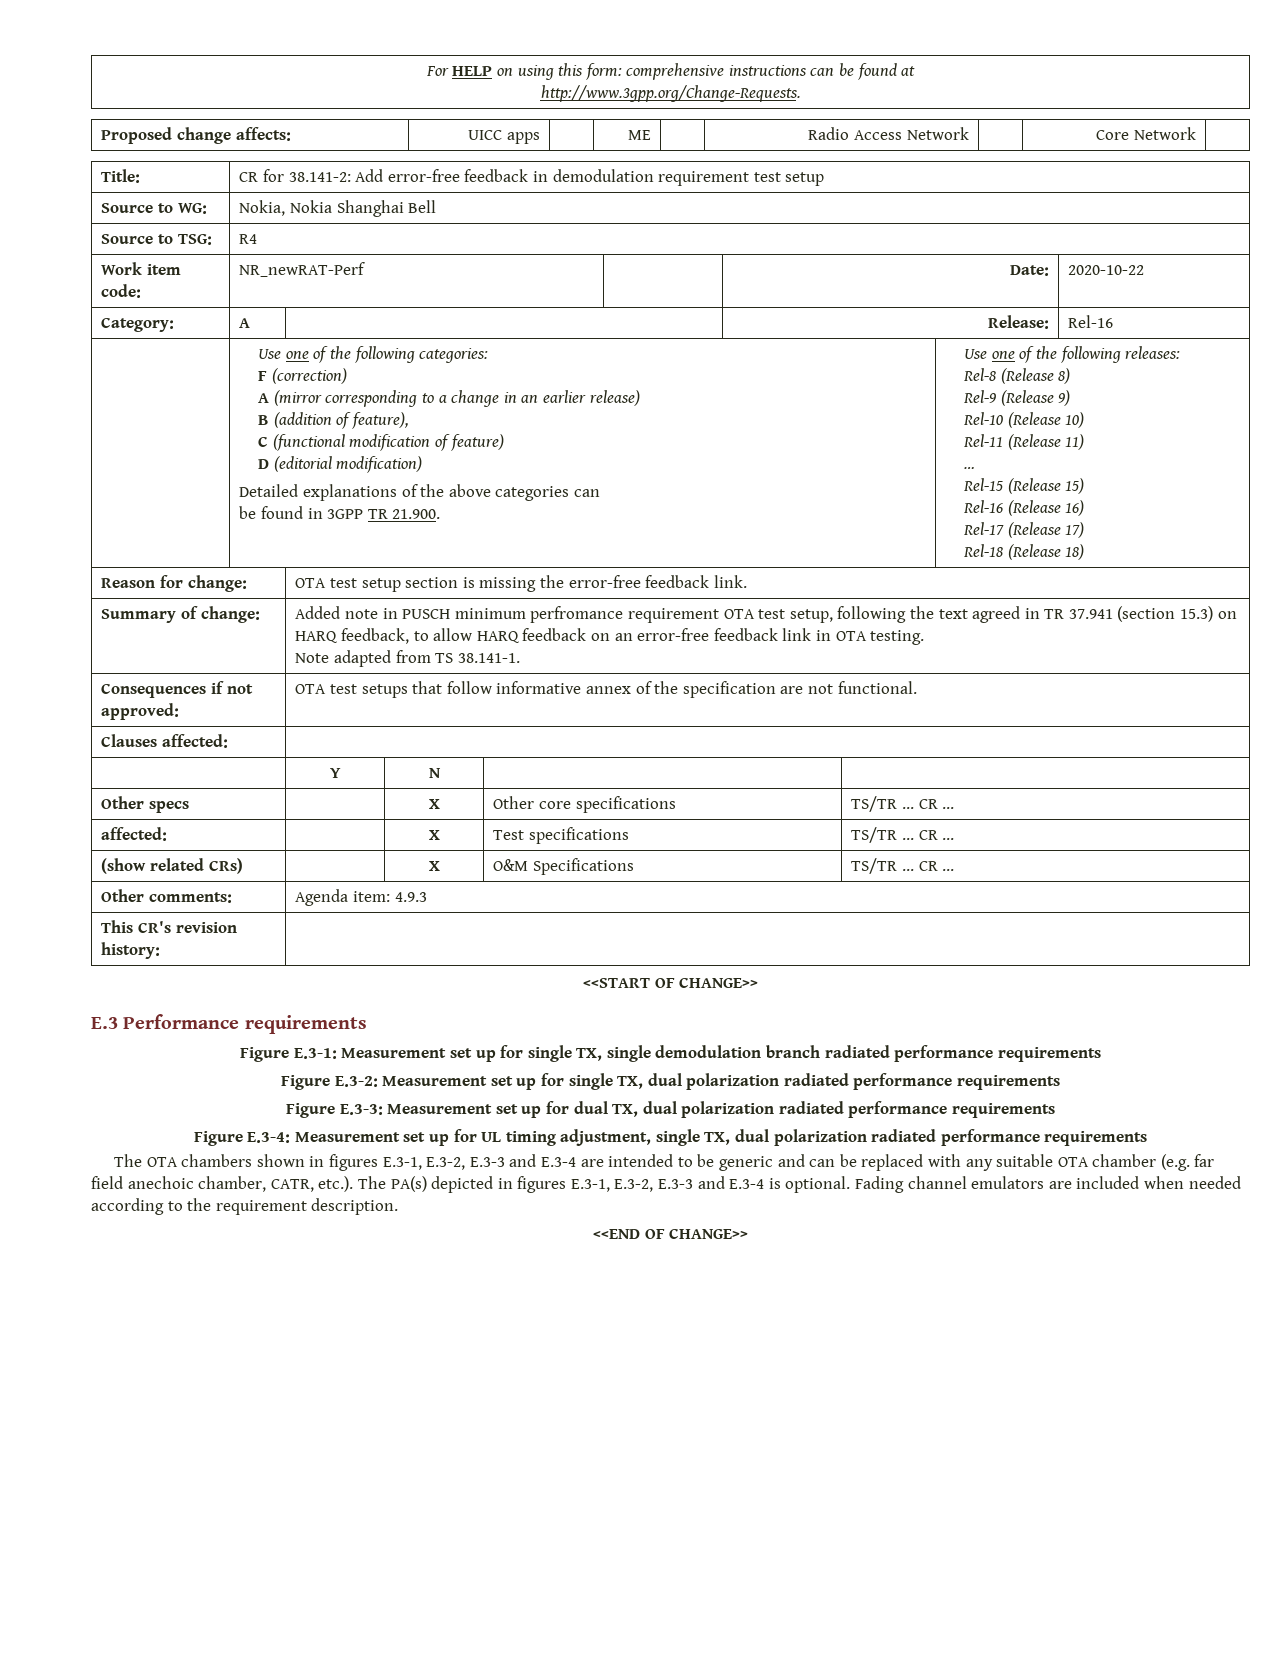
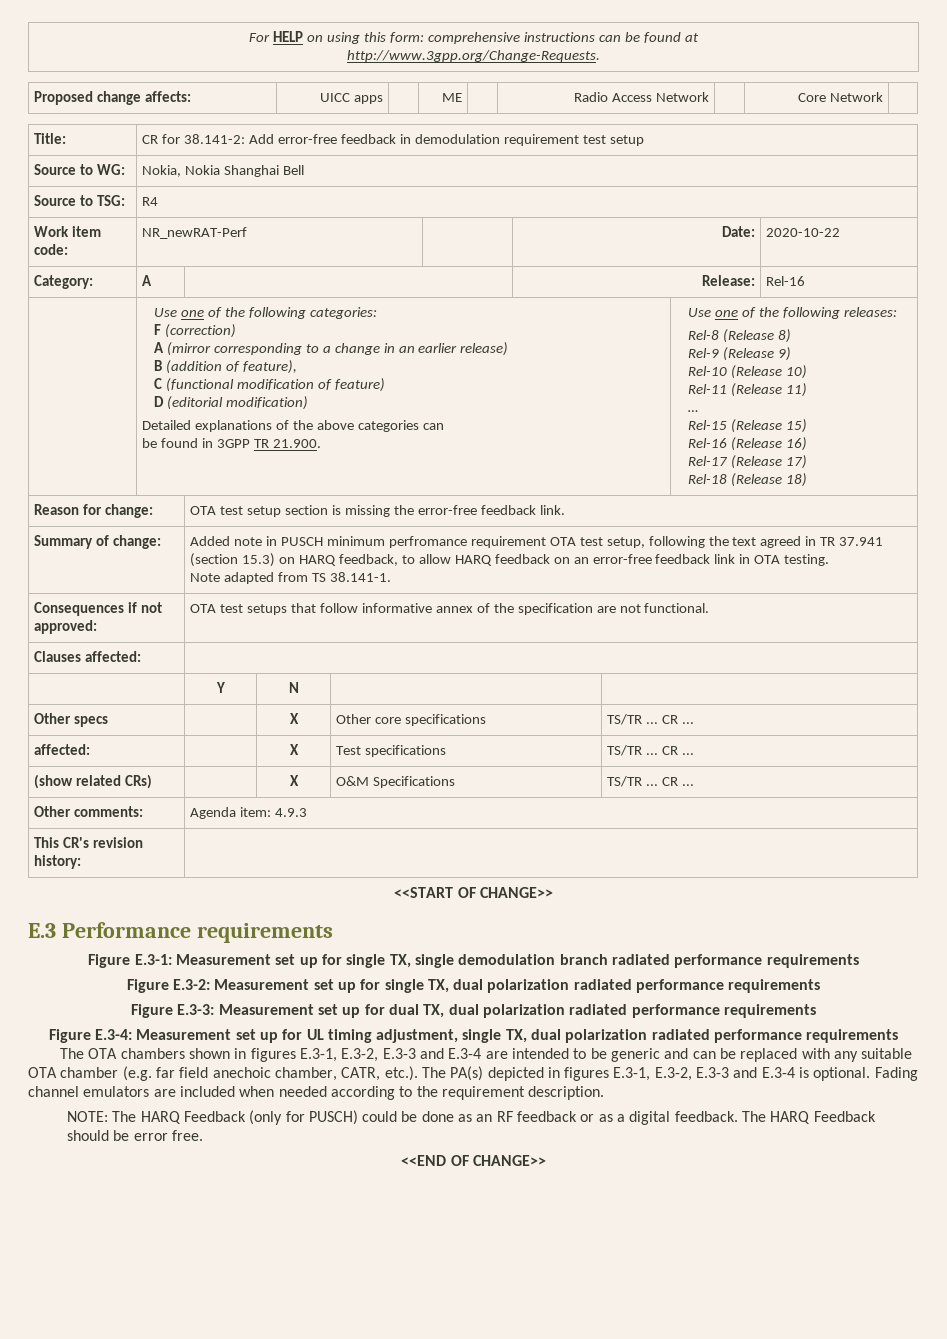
+ NOTE: The HARQ Feedback (only for PUSCH) could be done as an RF feedback or as a digital feedback. The HARQ Feedback should be error free.

